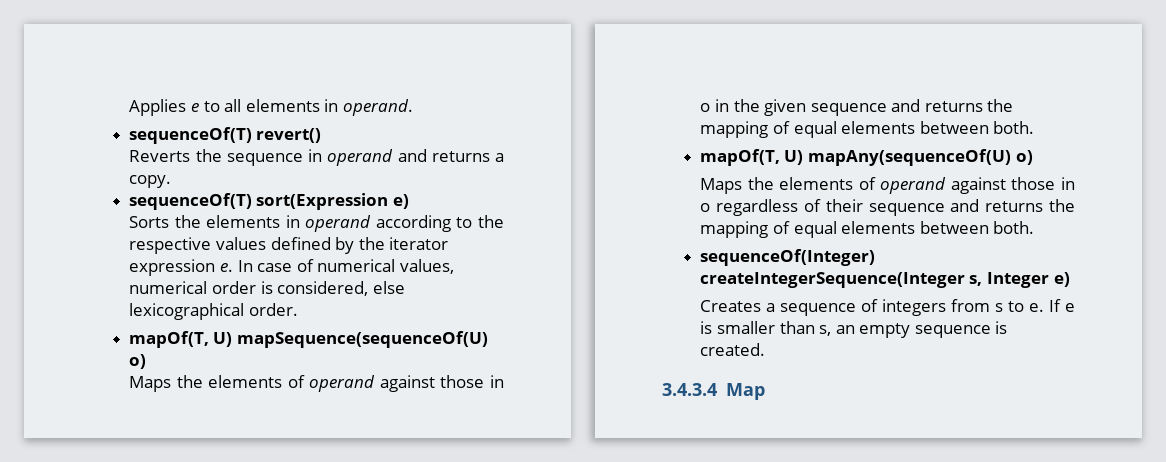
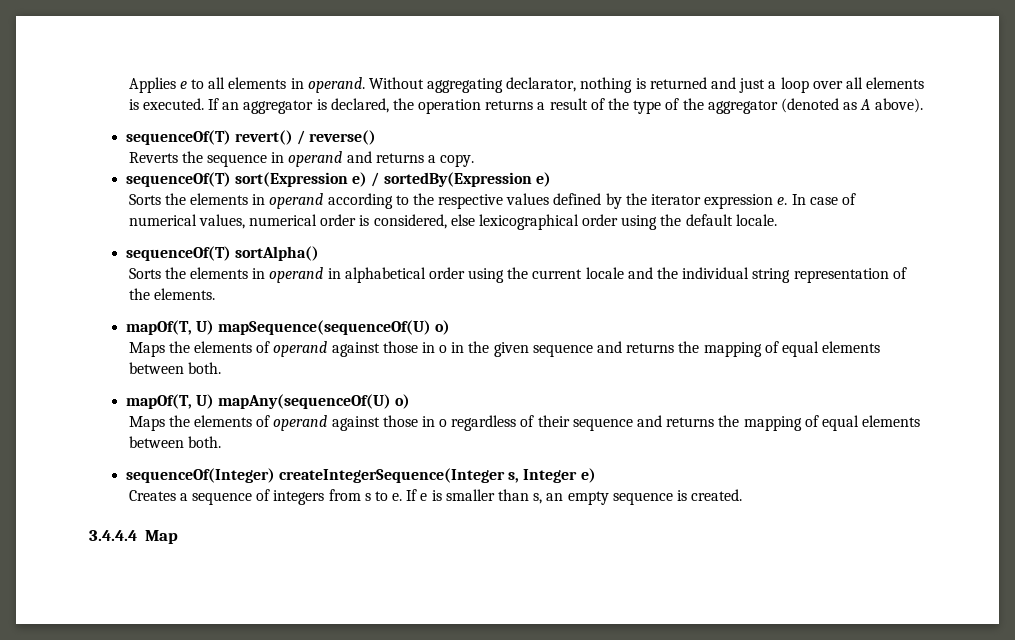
+ Without aggregating declarator, nothing is returned and just a loop over all elements is executed. If an aggregator is declared, the operation returns a result of the type of the aggregator (denoted as A above).
- sequenceOf(T) revert()
+ sequenceOf(T) revert() / reverse()
- sequenceOf(T) sort(Expression e)
+ sequenceOf(T) sort(Expression e) / sortedBy(Expression e)
- In case of numerical values, numerical order is considered, else lexicographical order.
+ In case of numerical values, numerical order is considered, else lexicographical order using the default locale.
+ sequenceOf(T) sortAlpha()
+ Sorts the elements in operand in alphabetical order using the current locale and the individual string representation of the elements.
- 3.4.3.4 Map
+ 3.4.4.4 Map

